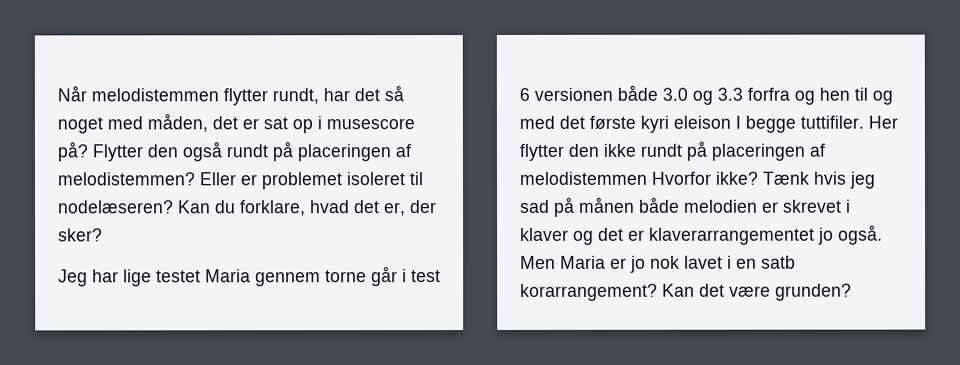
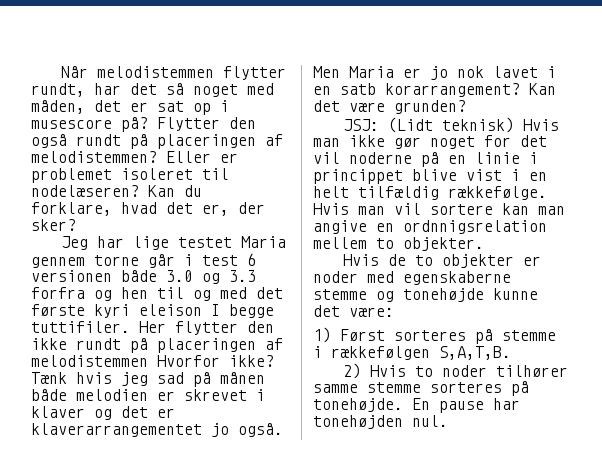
+ JSJ: (Lidt teknisk) Hvis man ikke gør noget for det vil noderne på en linie i princippet blive vist i en helt tilfældig rækkefølge. Hvis man vil sortere kan man angive en ordnnigsrelation mellem to objekter.
+ Hvis de to objekter er noder med egenskaberne stemme og tonehøjde kunne det være:
+ 1) Først sorteres på stemme i rækkefølgen S,A,T,B.
+ 2) Hvis to noder tilhører samme stemme sorteres på tonehøjde. En pause har tonehøjden nul.

